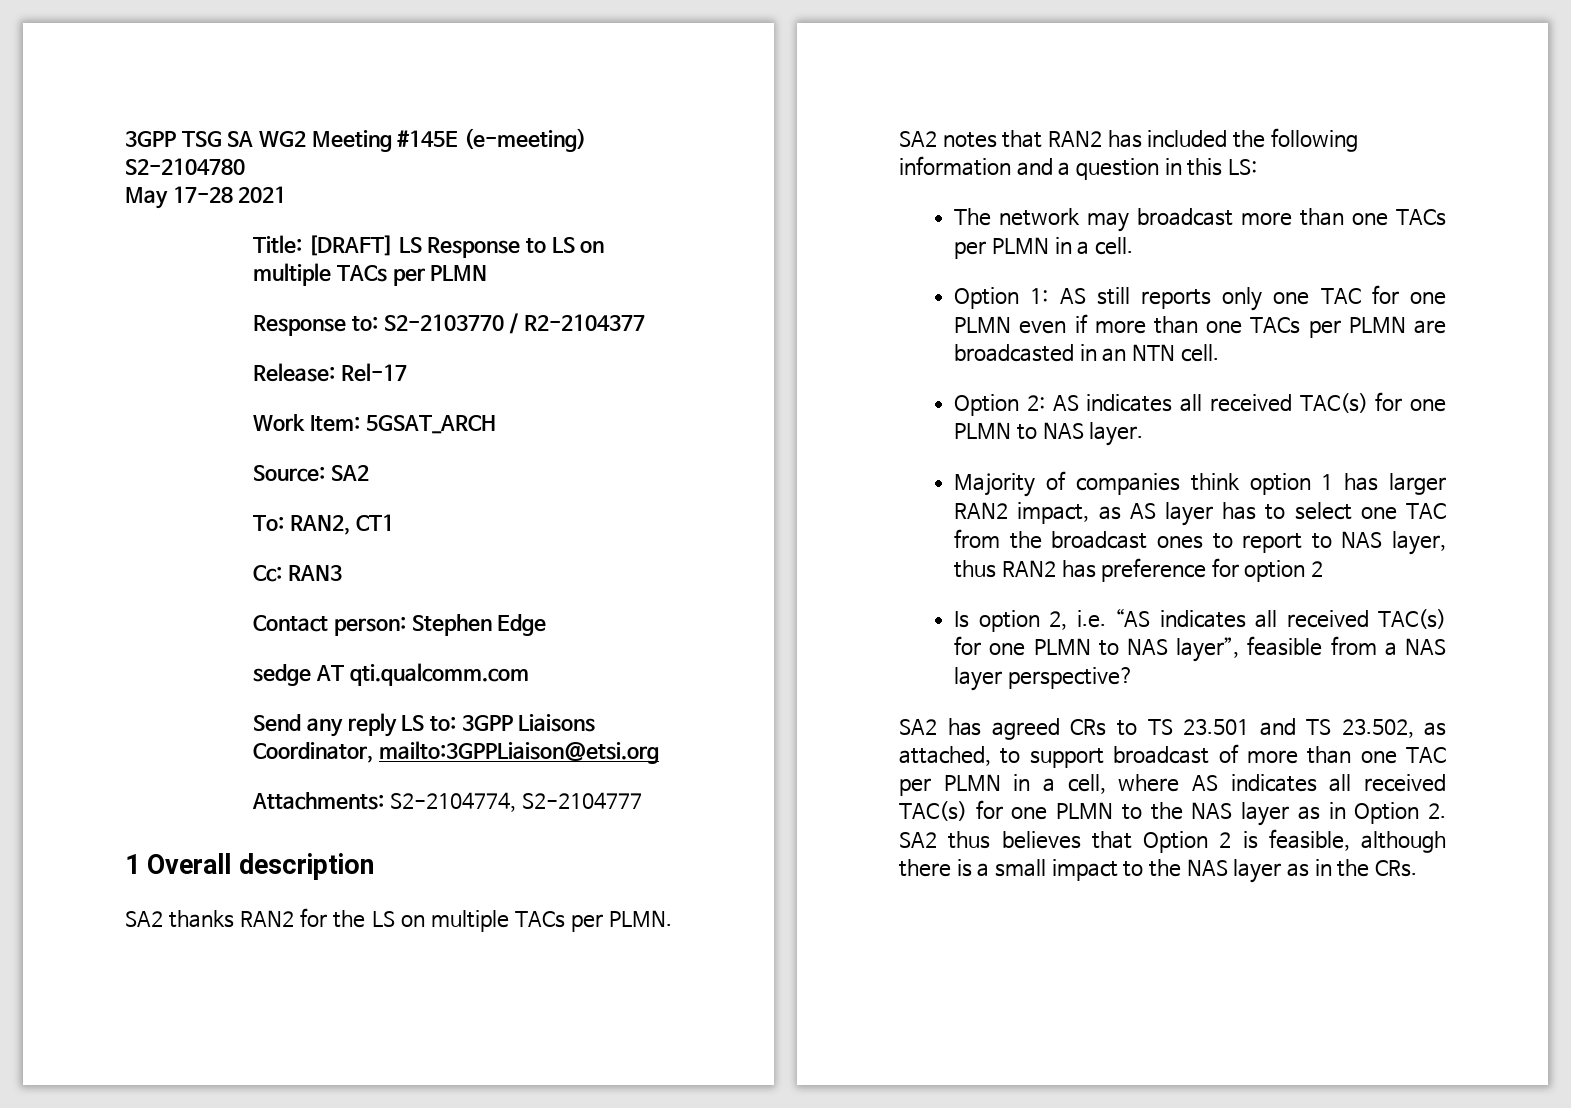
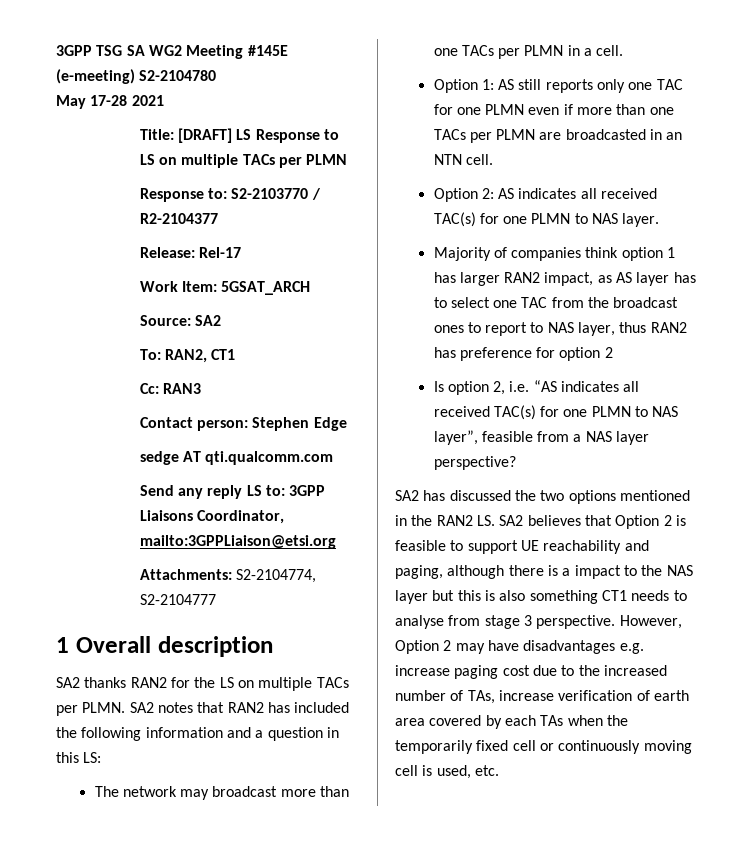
- SA2 has agreed CRs to TS 23.501 and TS 23.502, as attached, to support broadcast of more than one TAC per PLMN in a cell, where AS indicates all received TAC(s) for one PLMN to the NAS layer as in Option 2. SA2 thus believes that Option 2 is feasible, although there is a small impact to the NAS layer as in the CRs.
+ SA2 has discussed the two options mentioned in the RAN2 LS. SA2 believes that Option 2 is feasible to support UE reachability and paging, although there is a impact to the NAS layer but this is also something CT1 needs to analyse from stage 3 perspective. However, Option 2 may have disadvantages e.g. increase paging cost due to the increased number of TAs, increase verification of earth area covered by each TAs when the temporarily fixed cell or continuously moving cell is used, etc.

